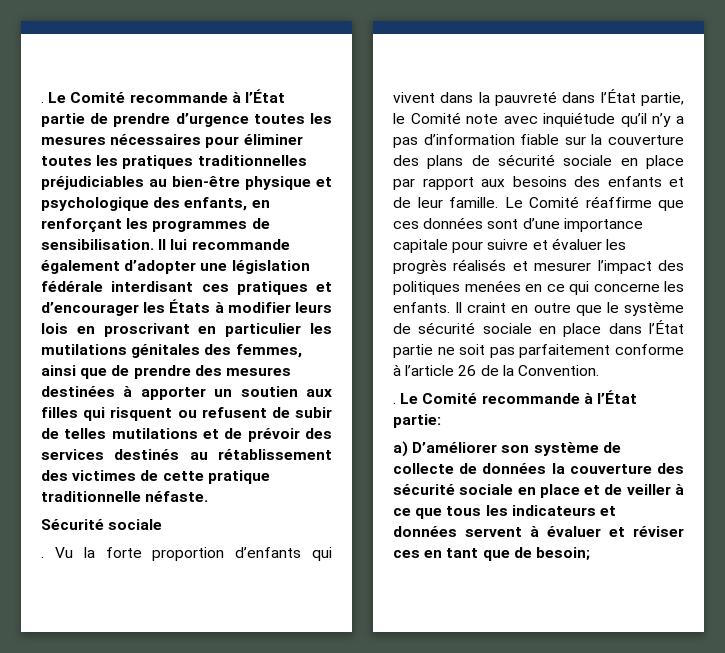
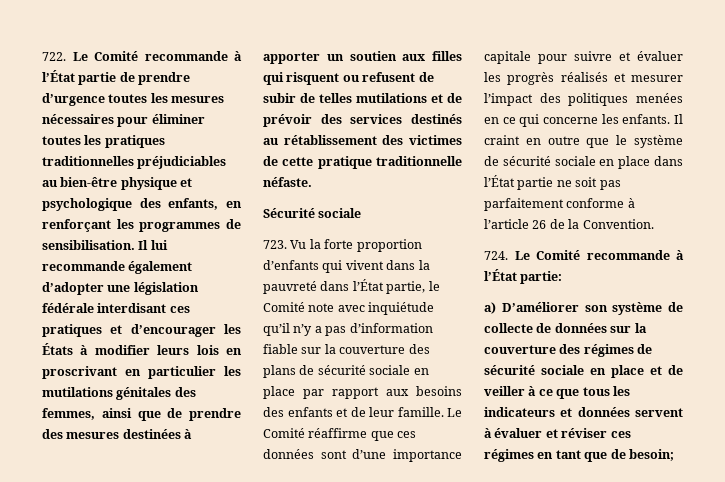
- . Le Comité recommande à l’État partie de prendre d’urgence toutes les mesures nécessaires pour éliminer toutes les pratiques traditionnelles préjudiciables au bien-être physique et psychologique des enfants, en renforçant les programmes de sensibilisation.
+ 722. Le Comité recommande à l’État partie de prendre d’urgence toutes les mesures nécessaires pour éliminer toutes les pratiques traditionnelles préjudiciables au bien-être physique et psychologique des enfants, en renforçant les programmes de sensibilisation.
- . Vu la forte proportion d’enfants qui vivent dans la pauvreté dans l’État partie, le Comité note avec inquiétude qu’il n’y a pas d’information fiable sur la couverture des plans de sécurité sociale en place par rapport aux besoins des enfants et de leur famille.
+ 723. Vu la forte proportion d’enfants qui vivent dans la pauvreté dans l’État partie, le Comité note avec inquiétude qu’il n’y a pas d’information fiable sur la couverture des plans de sécurité sociale en place par rapport aux besoins des enfants et de leur famille.
- . Le Comité recommande à l’État partie:
+ 724. Le Comité recommande à l’État partie:
- a) D’améliorer son système de collecte de données la couverture des sécurité sociale en place et de veiller à ce que tous les indicateurs et données servent à évaluer et réviser ces en tant que de besoin;
+ a) D’améliorer son système de collecte de données sur la couverture des régimes de sécurité sociale en place et de veiller à ce que tous les indicateurs et données servent à évaluer et réviser ces régimes en tant que de besoin;

